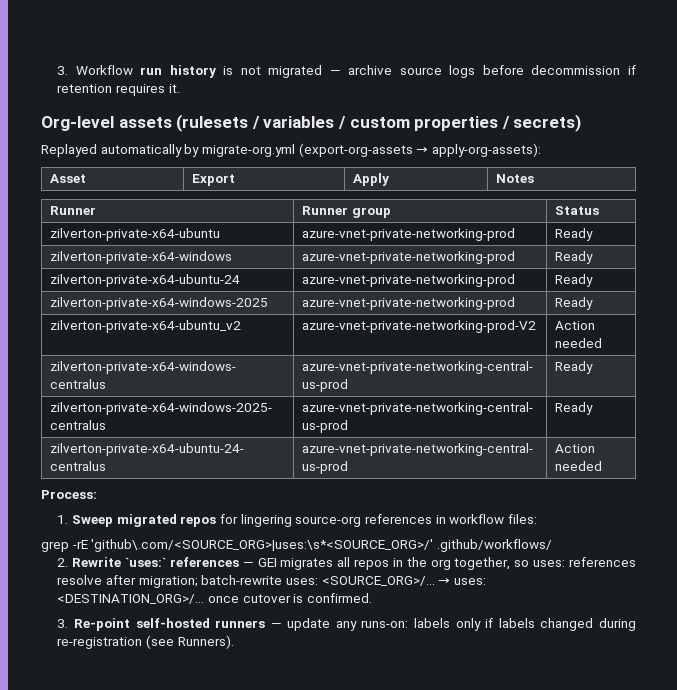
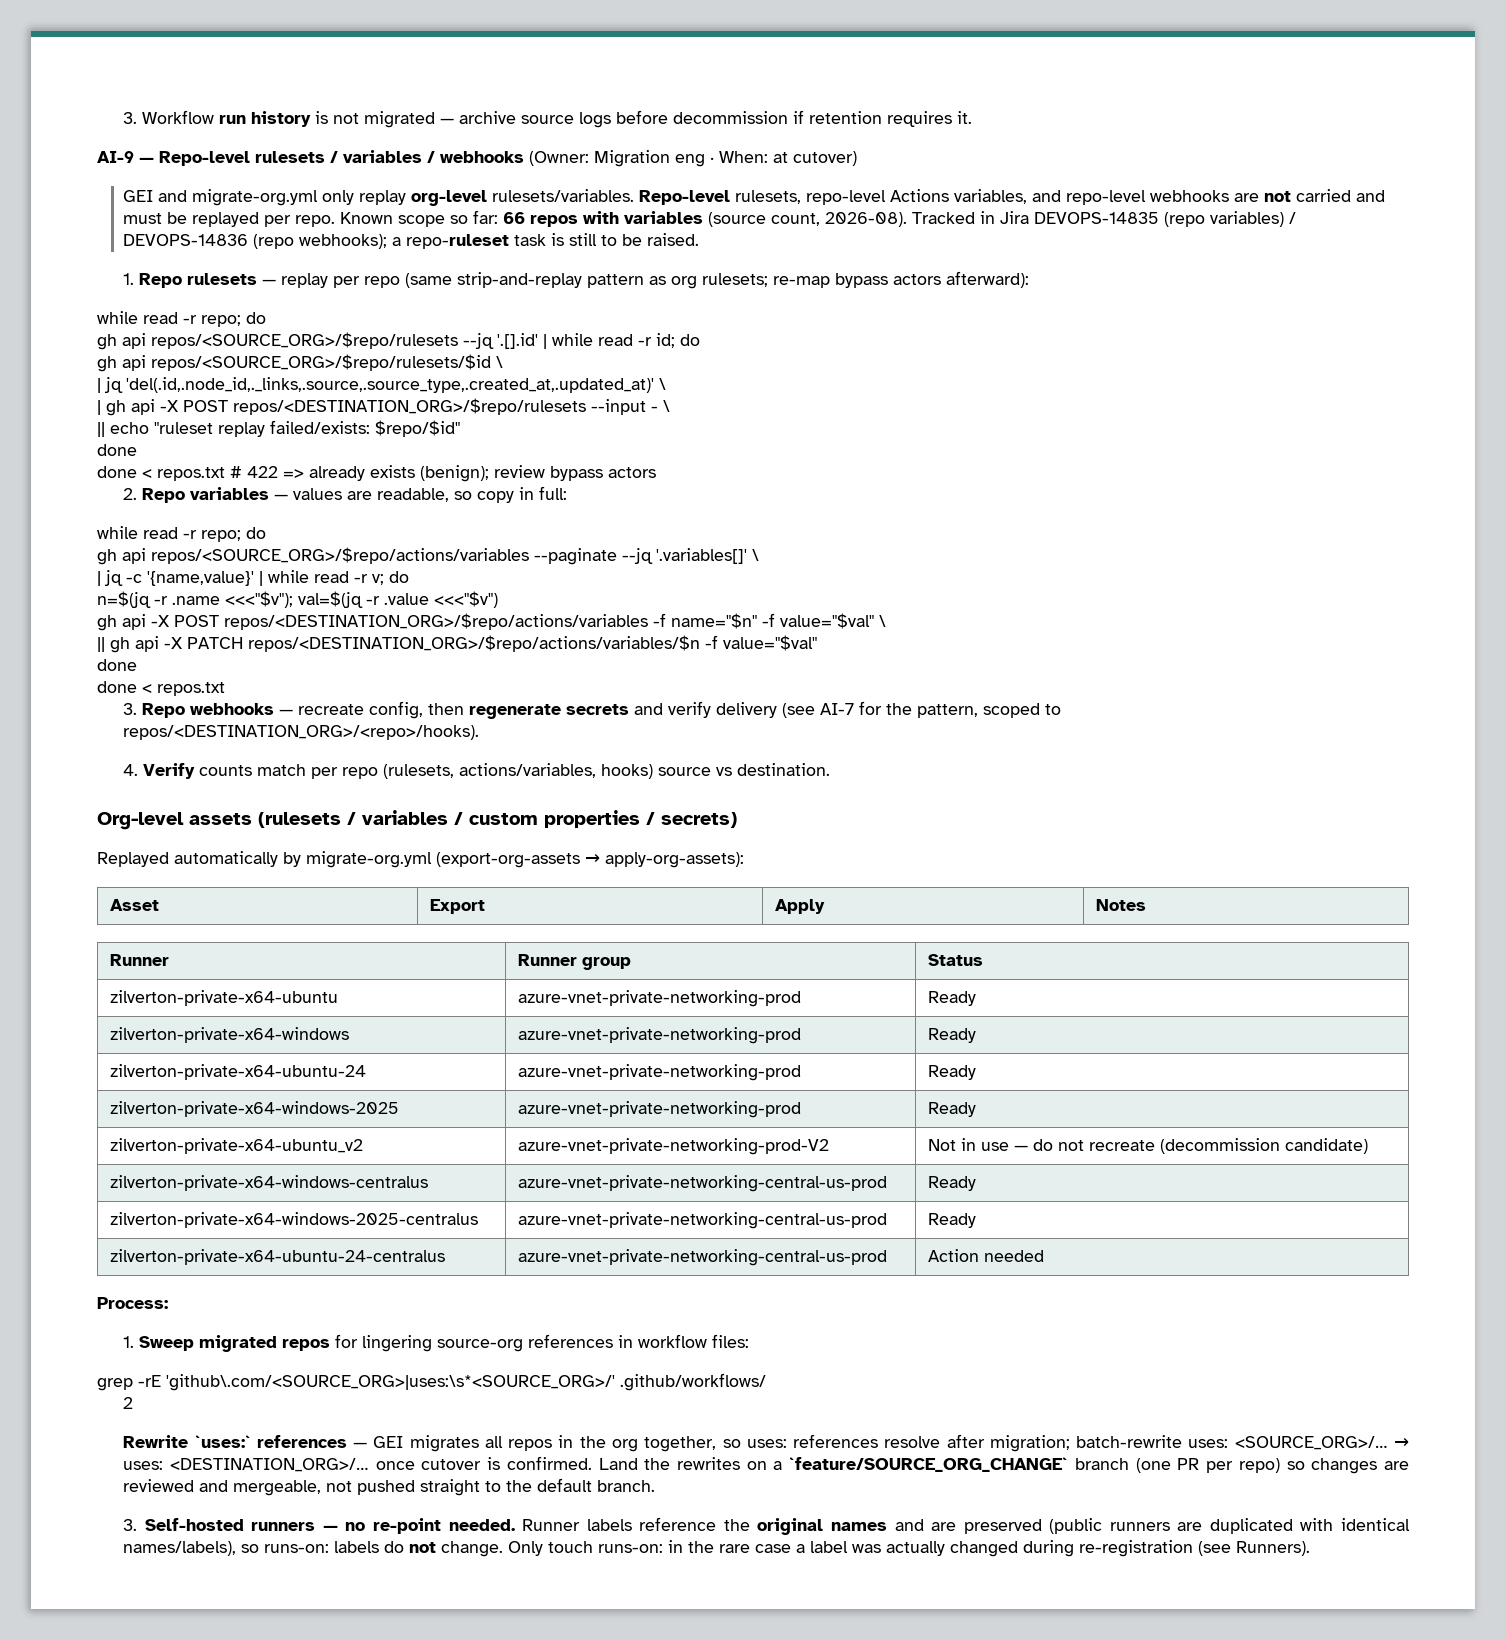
+ AI-9 — Repo-level rulesets / variables / webhooks (Owner: Migration eng · When: at cutover)
+ GEI and migrate-org.yml only replay org-level rulesets/variables. Repo-level rulesets, repo-level Actions variables, and repo-level webhooks are not carried and must be replayed per repo. Known scope so far: 66 repos with variables (source count, 2026-08). Tracked in Jira DEVOPS-14835 (repo variables) / DEVOPS-14836 (repo webhooks); a repo-ruleset task is still to be raised.
+ 1. Repo rulesets — replay per repo (same strip-and-replay pattern as org rulesets; re-map bypass actors afterward):
+ while read -r repo; do
+ gh api repos/<SOURCE_ORG>/$repo/rulesets --jq '.[].id' | while read -r id; do
+ gh api repos/<SOURCE_ORG>/$repo/rulesets/$id \
+ | jq 'del(.id,.node_id,._links,.source,.source_type,.created_at,.updated_at)' \
+ | gh api -X POST repos/<DESTINATION_ORG>/$repo/rulesets --input - \
+ || echo "ruleset replay failed/exists: $repo/$id"
+ done
+ done < repos.txt # 422 => already exists (benign); review bypass actors
+ 2. Repo variables — values are readable, so copy in full:
+ while read -r repo; do
+ gh api repos/<SOURCE_ORG>/$repo/actions/variables --paginate --jq '.variables[]' \
+ | jq -c '{name,value}' | while read -r v; do
+ n=$(jq -r .name <<<"$v"); val=$(jq -r .value <<<"$v")
+ gh api -X POST repos/<DESTINATION_ORG>/$repo/actions/variables -f name="$n" -f value="$val" \
+ || gh api -X PATCH repos/<DESTINATION_ORG>/$repo/actions/variables/$n -f value="$val"
+ done
+ done < repos.txt
+ 3. Repo webhooks — recreate config, then regenerate secrets and verify delivery (see AI-7 for the pattern, scoped to repos/<DESTINATION_ORG>/<repo>/hooks).
+ 4. Verify counts match per repo (rulesets, actions/variables, hooks) source vs destination.
- zilverton-private-x64-ubuntu_v2 | azure-vnet-private-networking-prod-V2 | Action needed
+ zilverton-private-x64-ubuntu_v2 | azure-vnet-private-networking-prod-V2 | Not in use — do not recreate (decommission candidate)
- 2. Rewrite `uses:` references — GEI migrates all repos in the org together, so uses: references resolve after migration; batch-rewrite uses: <SOURCE_ORG>/…
+ 2
+ Rewrite `uses:` references — GEI migrates all repos in the org together, so uses: references resolve after migration; batch-rewrite uses: <SOURCE_ORG>/…
- → uses: <DESTINATION_ORG>/… once cutover is confirmed.
- 3. Re-point self-hosted runners — update any runs-on: labels only if labels changed during re-registration (see Runners).
+ → uses: <DESTINATION_ORG>/… once cutover is confirmed. Land the rewrites on a `feature/SOURCE_ORG_CHANGE` branch (one PR per repo) so changes are reviewed and mergeable, not pushed straight to the default branch.
+ 3. Self-hosted runners — no re-point needed. Runner labels reference the original names and are preserved (public runners are duplicated with identical names/labels), so runs-on: labels do not change. Only touch runs-on: in the rare case a label was actually changed during re-registration (see Runners).

